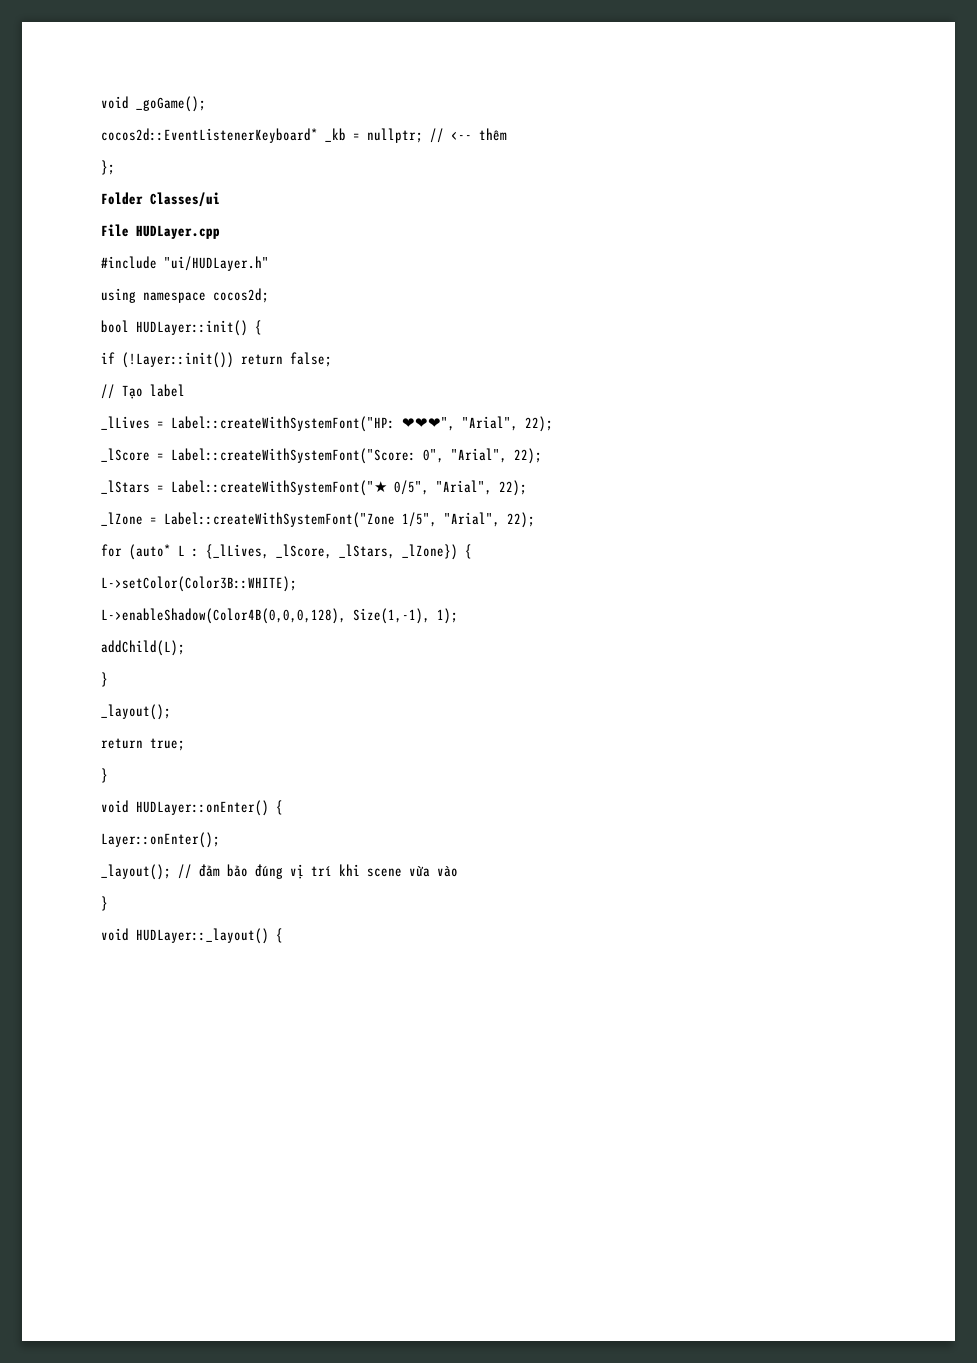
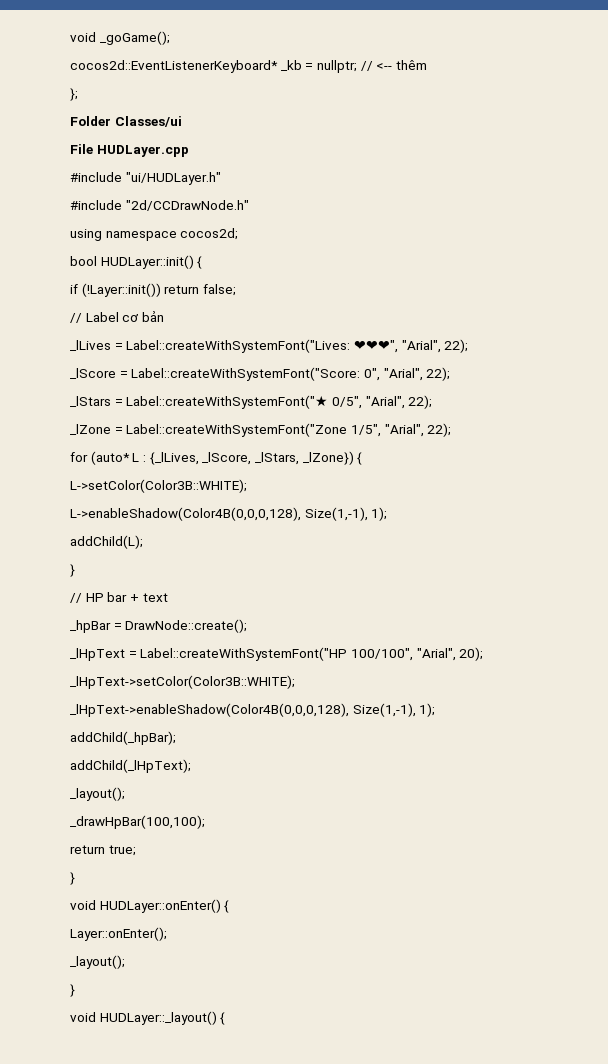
+ #include "2d/CCDrawNode.h"
- // Tạo label
+ // Label cơ bản
- _lLives = Label::createWithSystemFont("HP: ❤❤❤", "Arial", 22);
+ _lLives = Label::createWithSystemFont("Lives: ❤❤❤", "Arial", 22);
  addChild(L);
  }
+ // HP bar + text
+ _hpBar = DrawNode::create();
+ _lHpText = Label::createWithSystemFont("HP 100/100", "Arial", 20);
+ _lHpText->setColor(Color3B::WHITE);
+ _lHpText->enableShadow(Color4B(0,0,0,128), Size(1,-1), 1);
+ addChild(_hpBar);
+ addChild(_lHpText);
  _layout();
+ _drawHpBar(100,100);
  Layer::onEnter();
- _layout(); // đảm bảo đúng vị trí khi scene vừa vào
+ _layout();

